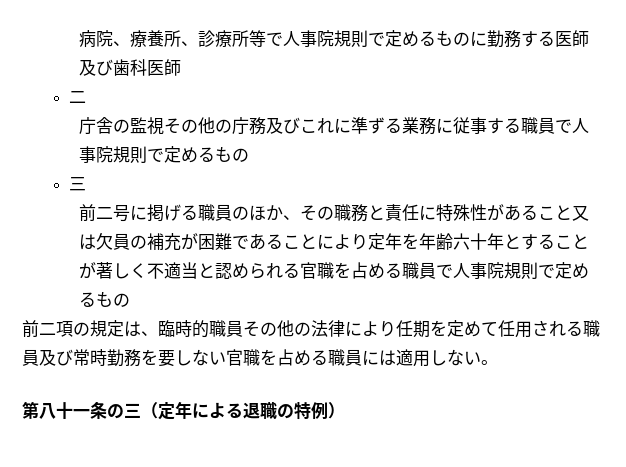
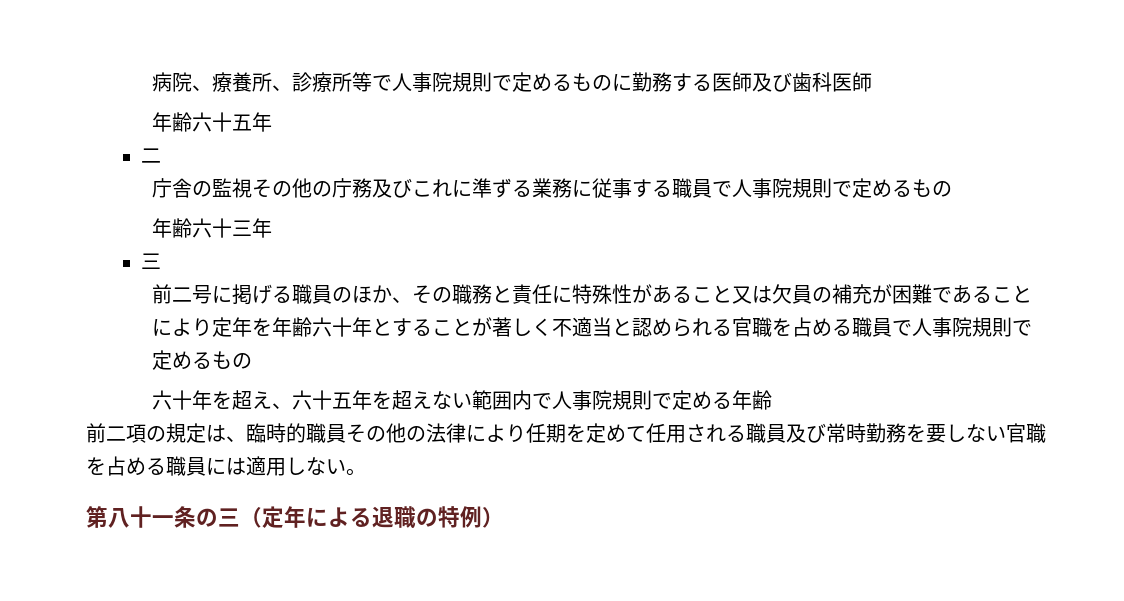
+ 年齢六十五年
+ 年齢六十三年
+ 六十年を超え、六十五年を超えない範囲内で人事院規則で定める年齢

